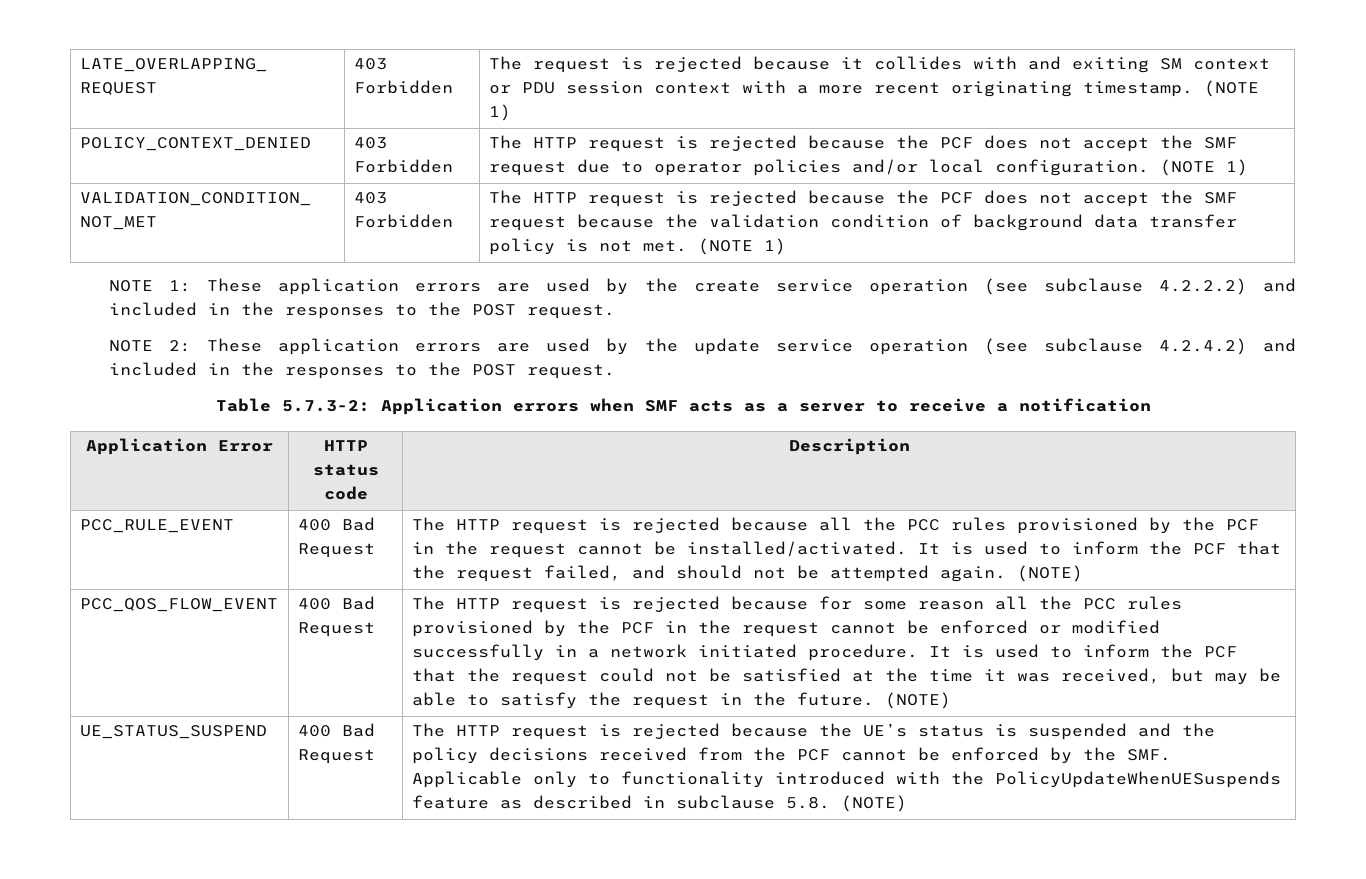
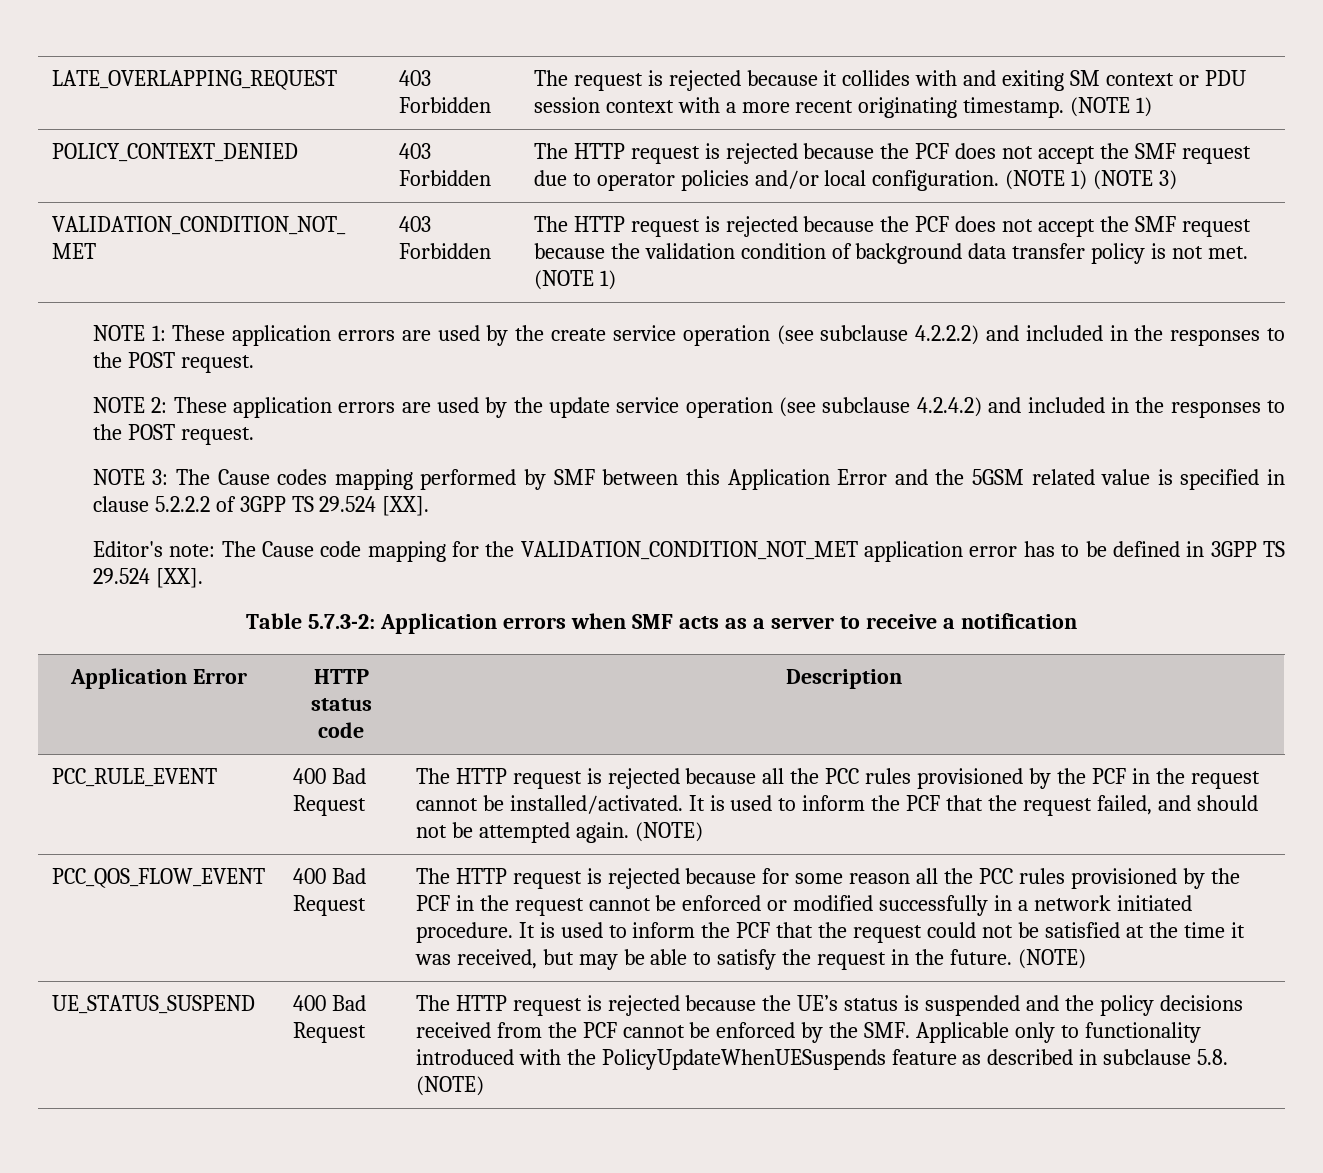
- POLICY_CONTEXT_DENIED | 403 Forbidden | The HTTP request is rejected because the PCF does not accept the SMF request due to operator policies and/or local configuration. (NOTE 1)
+ POLICY_CONTEXT_DENIED | 403 Forbidden | The HTTP request is rejected because the PCF does not accept the SMF request due to operator policies and/or local configuration. (NOTE 1) (NOTE 3)
+ NOTE 3: The Cause codes mapping performed by SMF between this Application Error and the 5GSM related value is specified in clause 5.2.2.2 of 3GPP TS 29.524 [XX].
+ Editor's note: The Cause code mapping for the VALIDATION_CONDITION_NOT_MET application error has to be defined in 3GPP TS 29.524 [XX].

